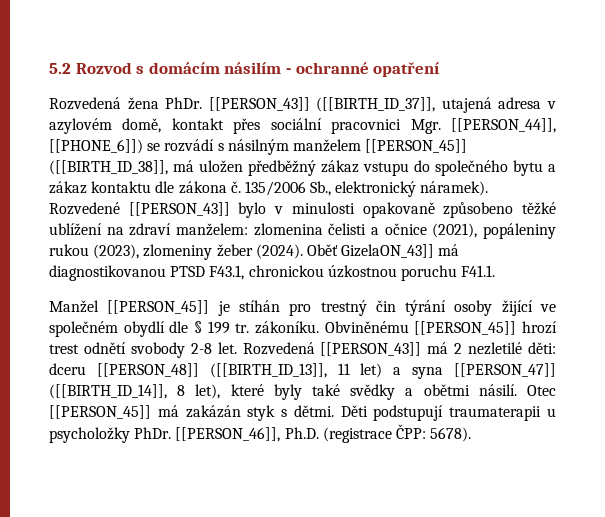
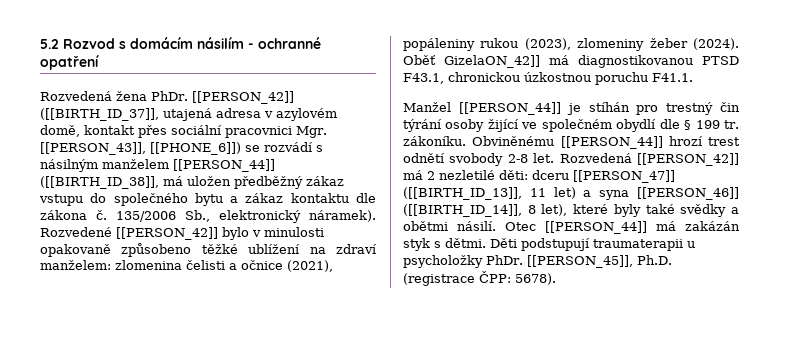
- [[PERSON_43]] ([[BIRTH_ID_37]], utajená adresa v azylovém domě, kontakt přes sociální pracovnici Mgr. [[PERSON_44]], [[PHONE_6]]) se rozvádí s násilným manželem [[PERSON_45]] ([[BIRTH_ID_38]], má uložen předběžný zákaz vstupu do společného bytu a zákaz kontaktu dle zákona č.
+ [[PERSON_42]] ([[BIRTH_ID_37]], utajená adresa v azylovém domě, kontakt přes sociální pracovnici Mgr. [[PERSON_43]], [[PHONE_6]]) se rozvádí s násilným manželem [[PERSON_44]] ([[BIRTH_ID_38]], má uložen předběžný zákaz vstupu do společného bytu a zákaz kontaktu dle zákona č.
- Rozvedené [[PERSON_43]] bylo v minulosti opakovaně způsobeno těžké ublížení na zdraví manželem: zlomenina čelisti a očnice (2021), popáleniny rukou (2023), zlomeniny žeber (2024).
+ Rozvedené [[PERSON_42]] bylo v minulosti opakovaně způsobeno těžké ublížení na zdraví manželem: zlomenina čelisti a očnice (2021), popáleniny rukou (2023), zlomeniny žeber (2024).
- Oběť GizelaON_43]] má diagnostikovanou PTSD F43.1, chronickou úzkostnou poruchu F41.1.
+ Oběť GizelaON_42]] má diagnostikovanou PTSD F43.1, chronickou úzkostnou poruchu F41.1.
- Manžel [[PERSON_45]] je stíhán pro trestný čin týrání osoby žijící ve společném obydlí dle § 199 tr. zákoníku.
+ Manžel [[PERSON_44]] je stíhán pro trestný čin týrání osoby žijící ve společném obydlí dle § 199 tr. zákoníku.
- Obviněnému [[PERSON_45]] hrozí trest odnětí svobody 2-8 let.
+ Obviněnému [[PERSON_44]] hrozí trest odnětí svobody 2-8 let.
- Rozvedená [[PERSON_43]] má 2 nezletilé děti: dceru [[PERSON_48]] ([[BIRTH_ID_13]], 11 let) a syna [[PERSON_47]] ([[BIRTH_ID_14]], 8 let), které byly také svědky a obětmi násilí.
+ Rozvedená [[PERSON_42]] má 2 nezletilé děti: dceru [[PERSON_47]] ([[BIRTH_ID_13]], 11 let) a syna [[PERSON_46]] ([[BIRTH_ID_14]], 8 let), které byly také svědky a obětmi násilí.
- Otec [[PERSON_45]] má zakázán styk s dětmi.
+ Otec [[PERSON_44]] má zakázán styk s dětmi.
- [[PERSON_46]], Ph.D. (registrace ČPP: 5678).
+ [[PERSON_45]], Ph.D. (registrace ČPP: 5678).

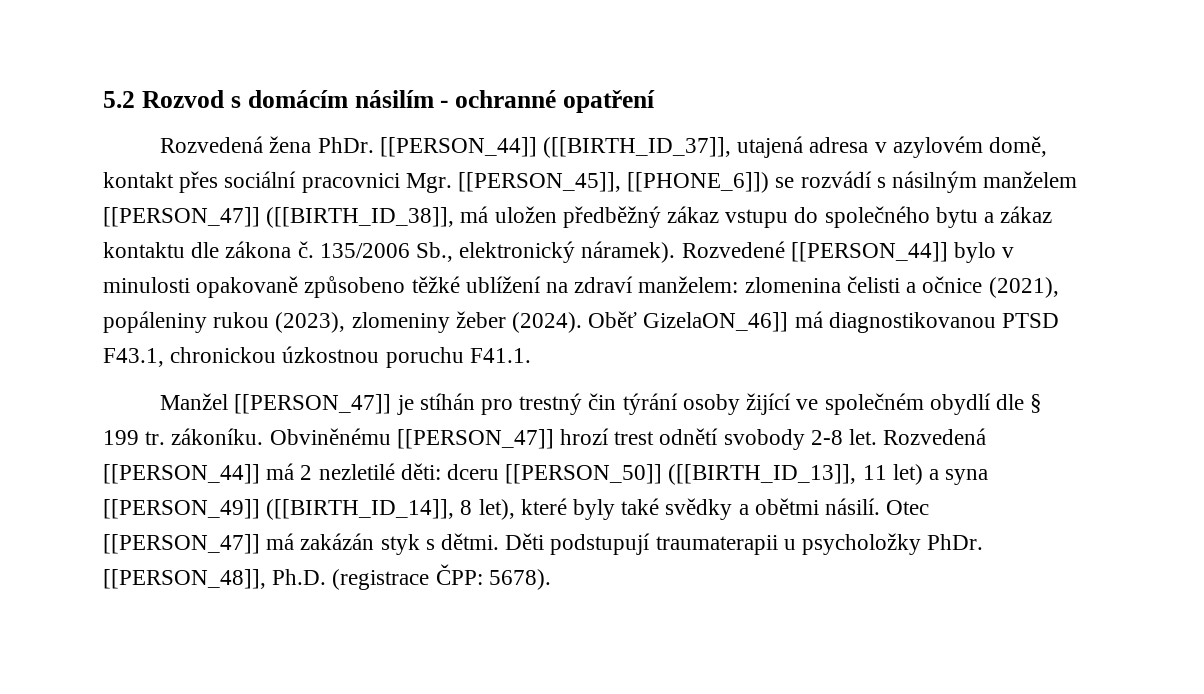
- [[PERSON_42]] ([[BIRTH_ID_37]], utajená adresa v azylovém domě, kontakt přes sociální pracovnici Mgr. [[PERSON_43]], [[PHONE_6]]) se rozvádí s násilným manželem [[PERSON_44]] ([[BIRTH_ID_38]], má uložen předběžný zákaz vstupu do společného bytu a zákaz kontaktu dle zákona č.
+ [[PERSON_44]] ([[BIRTH_ID_37]], utajená adresa v azylovém domě, kontakt přes sociální pracovnici Mgr. [[PERSON_45]], [[PHONE_6]]) se rozvádí s násilným manželem [[PERSON_47]] ([[BIRTH_ID_38]], má uložen předběžný zákaz vstupu do společného bytu a zákaz kontaktu dle zákona č.
- Rozvedené [[PERSON_42]] bylo v minulosti opakovaně způsobeno těžké ublížení na zdraví manželem: zlomenina čelisti a očnice (2021), popáleniny rukou (2023), zlomeniny žeber (2024).
+ Rozvedené [[PERSON_44]] bylo v minulosti opakovaně způsobeno těžké ublížení na zdraví manželem: zlomenina čelisti a očnice (2021), popáleniny rukou (2023), zlomeniny žeber (2024).
- Oběť GizelaON_42]] má diagnostikovanou PTSD F43.1, chronickou úzkostnou poruchu F41.1.
+ Oběť GizelaON_46]] má diagnostikovanou PTSD F43.1, chronickou úzkostnou poruchu F41.1.
- Manžel [[PERSON_44]] je stíhán pro trestný čin týrání osoby žijící ve společném obydlí dle § 199 tr. zákoníku.
+ Manžel [[PERSON_47]] je stíhán pro trestný čin týrání osoby žijící ve společném obydlí dle § 199 tr. zákoníku.
- Obviněnému [[PERSON_44]] hrozí trest odnětí svobody 2-8 let.
+ Obviněnému [[PERSON_47]] hrozí trest odnětí svobody 2-8 let.
- Rozvedená [[PERSON_42]] má 2 nezletilé děti: dceru [[PERSON_47]] ([[BIRTH_ID_13]], 11 let) a syna [[PERSON_46]] ([[BIRTH_ID_14]], 8 let), které byly také svědky a obětmi násilí.
+ Rozvedená [[PERSON_44]] má 2 nezletilé děti: dceru [[PERSON_50]] ([[BIRTH_ID_13]], 11 let) a syna [[PERSON_49]] ([[BIRTH_ID_14]], 8 let), které byly také svědky a obětmi násilí.
- Otec [[PERSON_44]] má zakázán styk s dětmi.
+ Otec [[PERSON_47]] má zakázán styk s dětmi.
- [[PERSON_45]], Ph.D. (registrace ČPP: 5678).
+ [[PERSON_48]], Ph.D. (registrace ČPP: 5678).

